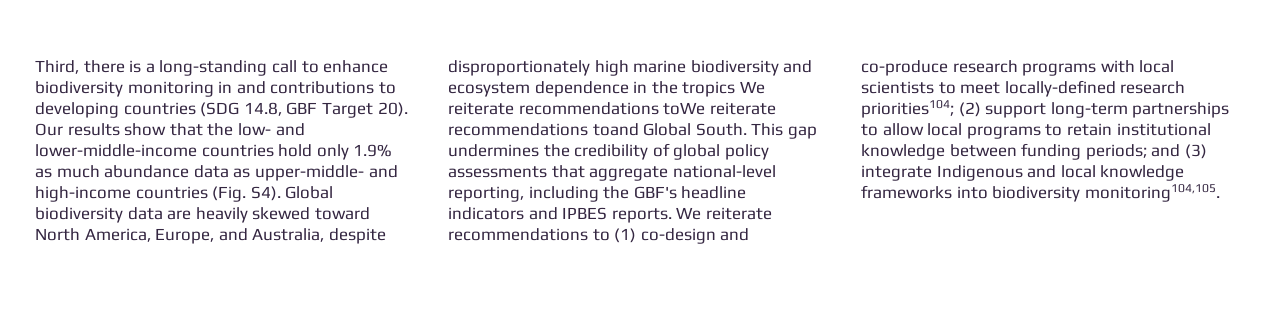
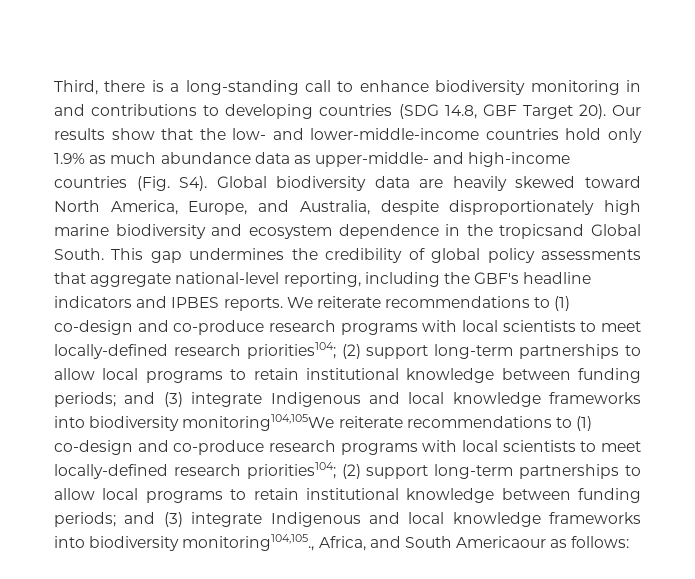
- Our results show that the low- and lower-middle-income countries hold only 1.9% as much abundance data as upper-middle- and high-income countries (Fig. S4). Global biodiversity data are heavily skewed toward North America, Europe, and Australia, despite disproportionately high marine biodiversity and ecosystem dependence in the tropics We reiterate recommendations toWe reiterate recommendations toand Global South.
+ Our results show that the low- and lower-middle-income countries hold only 1.9% as much abundance data as upper-middle- and high-income countries (Fig. S4). Global biodiversity data are heavily skewed toward North America, Europe, and Australia, despite disproportionately high marine biodiversity and ecosystem dependence in the tropicsand Global South.
- We reiterate recommendations to (1) co-design and co-produce research programs with local scientists to meet locally-defined research priorities104; (2) support long-term partnerships to allow local programs to retain institutional knowledge between funding periods; and (3) integrate Indigenous and local knowledge frameworks into biodiversity monitoring104,105.
+ We reiterate recommendations to (1) co-design and co-produce research programs with local scientists to meet locally-defined research priorities104; (2) support long-term partnerships to allow local programs to retain institutional knowledge between funding periods; and (3) integrate Indigenous and local knowledge frameworks into biodiversity monitoring104,105We reiterate recommendations to (1) co-design and co-produce research programs with local scientists to meet locally-defined research priorities104; (2) support long-term partnerships to allow local programs to retain institutional knowledge between funding periods; and (3) integrate Indigenous and local knowledge frameworks into biodiversity monitoring104,105., Africa, and South Americaour as follows:

